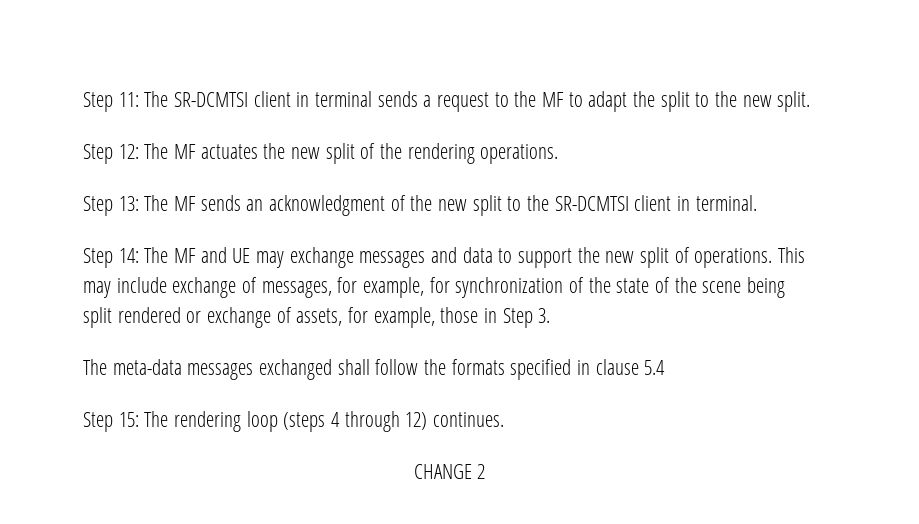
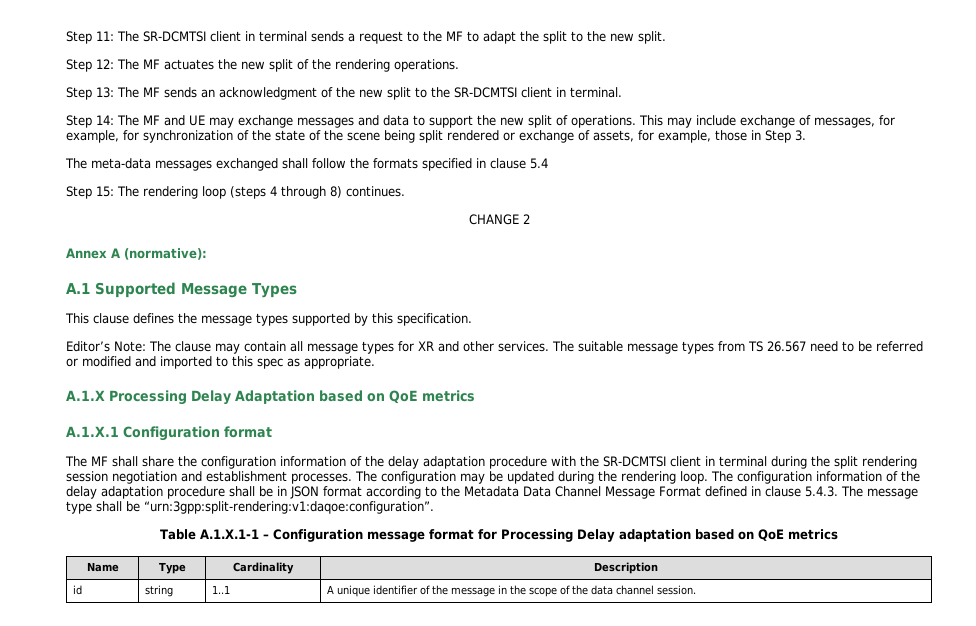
- Step 15: The rendering loop (steps 4 through 12) continues.
+ Step 15: The rendering loop (steps 4 through 8) continues.
+ Annex A (normative):
+ A.1 Supported Message Types
+ This clause defines the message types supported by this specification.
+ Editor’s Note: The clause may contain all message types for XR and other services. The suitable message types from TS 26.567 need to be referred or modified and imported to this spec as appropriate.
+ A.1.X Processing Delay Adaptation based on QoE metrics
+ A.1.X.1 Configuration format
+ The MF shall share the configuration information of the delay adaptation procedure with the SR-DCMTSI client in terminal during the split rendering session negotiation and establishment processes. The configuration may be updated during the rendering loop. The configuration information of the delay adaptation procedure shall be in JSON format according to the Metadata Data Channel Message Format defined in clause 5.4.3. The message type shall be “urn:3gpp:split-rendering:v1:daqoe:configuration”.
+ Table A.1.X.1-1 – Configuration message format for Processing Delay adaptation based on QoE metrics
+ Name | Type | Cardinality | Description
+ id | string | 1..1 | A unique identifier of the message in the scope of the data channel session.

